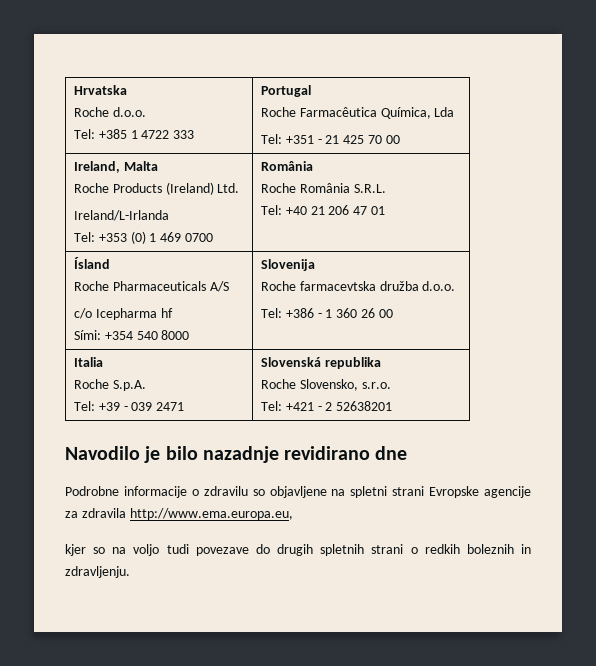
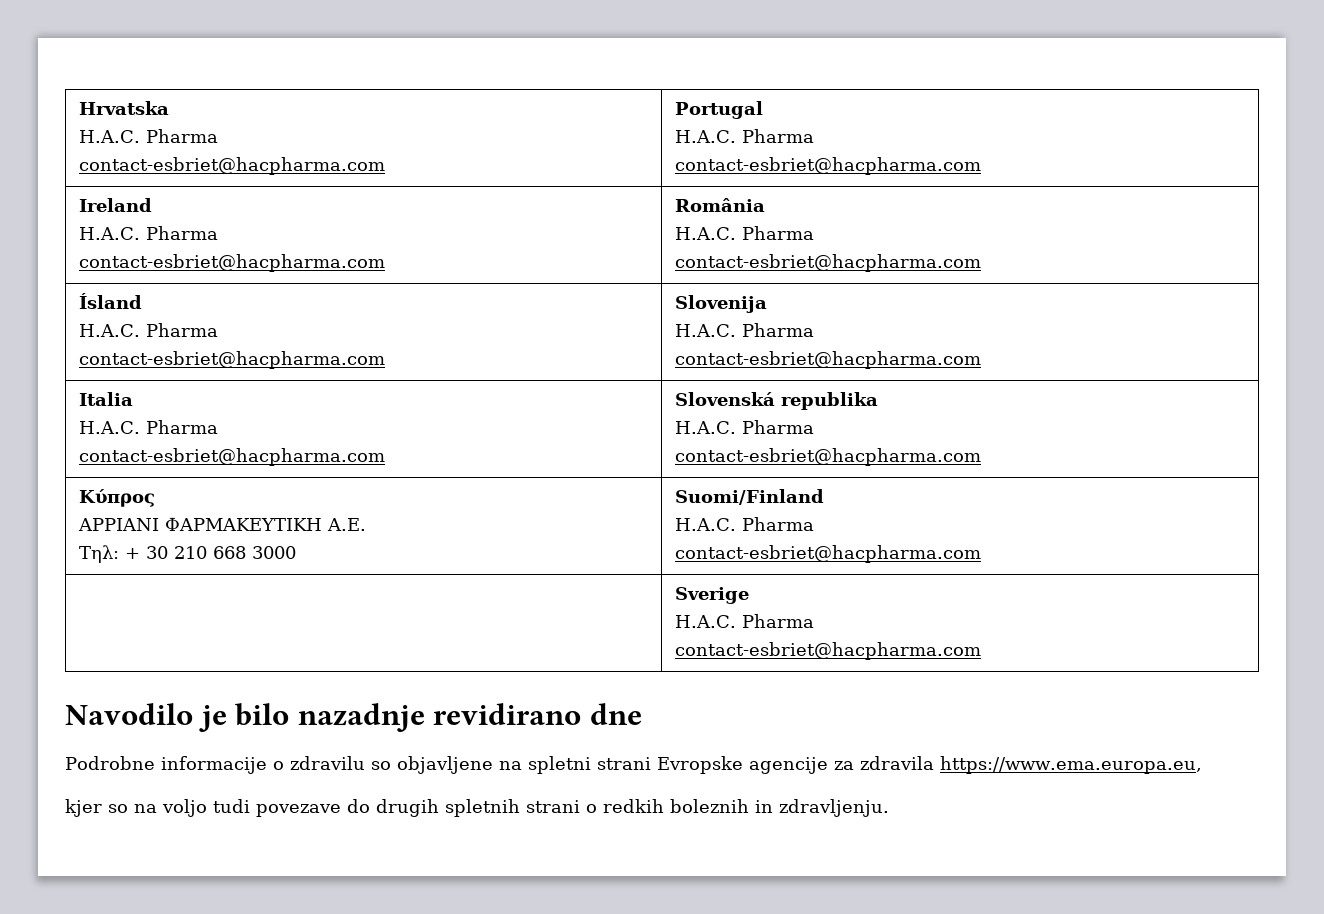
  Hrvatska
- Roche d.o.o.
- Tel: +385 1 4722 333 | Portugal
- Roche Farmacêutica Química, Lda
- Tel: +351 - 21 425 70 00
- Ireland, Malta
- Roche Products (Ireland) Ltd.
- Ireland/L-Irlanda
- Tel: +353 (0) 1 469 0700 | România
- Roche România S.R.L.
- Tel: +40 21 206 47 01
+ H.A.C. Pharma
+ contact-esbriet@hacpharma.com | Portugal
+ H.A.C. Pharma
+ contact-esbriet@hacpharma.com
+ Ireland
+ H.A.C. Pharma
+ contact-esbriet@hacpharma.com | România
+ H.A.C. Pharma
+ contact-esbriet@hacpharma.com
  Ísland
- Roche Pharmaceuticals A/S
- c/o Icepharma hf
- Sími: +354 540 8000 | Slovenija
- Roche farmacevtska družba d.o.o.
- Tel: +386 - 1 360 26 00
+ H.A.C. Pharma
+ contact-esbriet@hacpharma.com | Slovenija
+ H.A.C. Pharma
+ contact-esbriet@hacpharma.com
  Italia
- Roche S.p.A.
- Tel: +39 - 039 2471 | Slovenská republika
- Roche Slovensko, s.r.o.
- Tel: +421 - 2 52638201
+ H.A.C. Pharma
+ contact-esbriet@hacpharma.com | Slovenská republika
+ H.A.C. Pharma
+ contact-esbriet@hacpharma.com
+ Kύπρος
+ ΑΡΡΙΑΝΙ ΦΑΡΜΑΚΕΥΤΙΚΗ Α.Ε.
+ Τηλ: + 30 210 668 3000 | Suomi/Finland
+ H.A.C. Pharma
+ contact-esbriet@hacpharma.com
+ | Sverige
+ H.A.C. Pharma
+ contact-esbriet@hacpharma.com
- Podrobne informacije o zdravilu so objavljene na spletni strani Evropske agencije za zdravila http://www.ema.europa.eu,
+ Podrobne informacije o zdravilu so objavljene na spletni strani Evropske agencije za zdravila https://www.ema.europa.eu,

